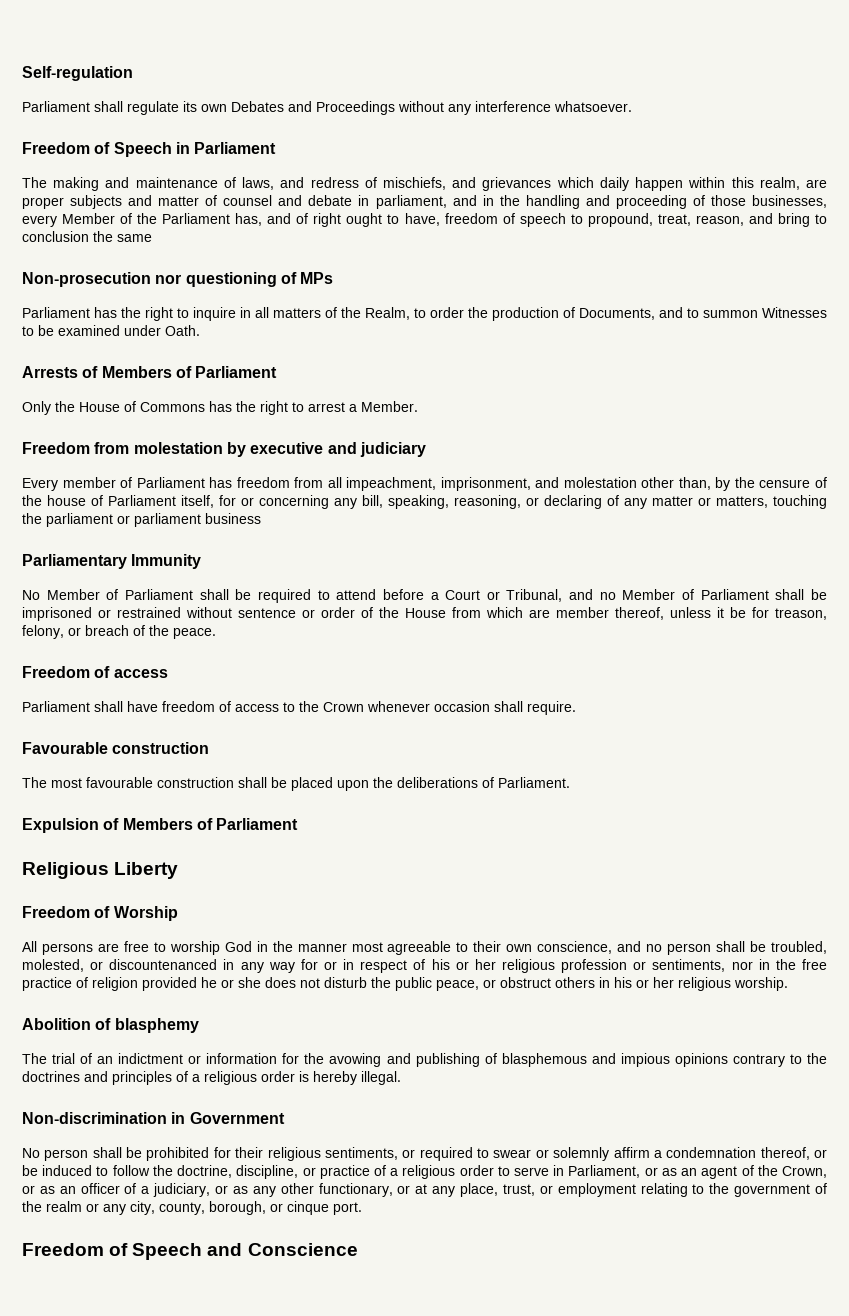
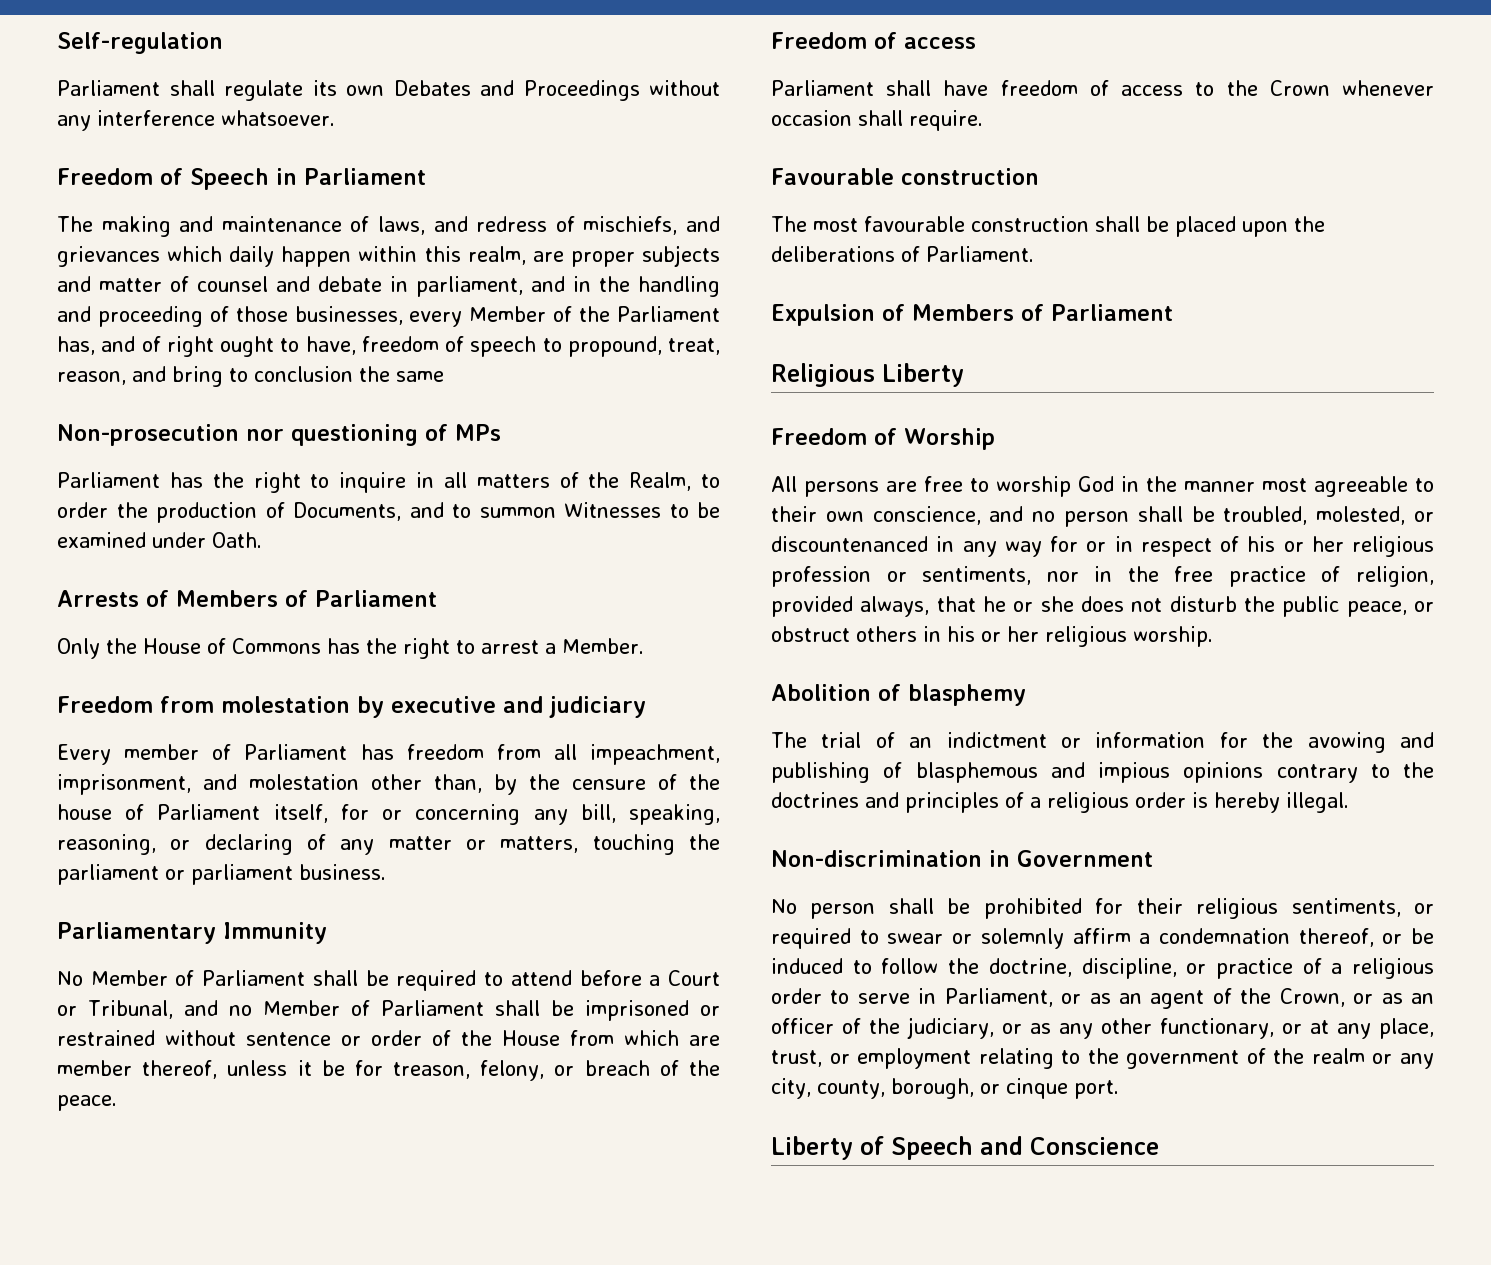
- Every member of Parliament has freedom from all impeachment, imprisonment, and molestation other than, by the censure of the house of Parliament itself, for or concerning any bill, speaking, reasoning, or declaring of any matter or matters, touching the parliament or parliament business
+ Every member of Parliament has freedom from all impeachment, imprisonment, and molestation other than, by the censure of the house of Parliament itself, for or concerning any bill, speaking, reasoning, or declaring of any matter or matters, touching the parliament or parliament business.
- All persons are free to worship God in the manner most agreeable to their own conscience, and no person shall be troubled, molested, or discountenanced in any way for or in respect of his or her religious profession or sentiments, nor in the free practice of religion provided he or she does not disturb the public peace, or obstruct others in his or her religious worship.
+ All persons are free to worship God in the manner most agreeable to their own conscience, and no person shall be troubled, molested, or discountenanced in any way for or in respect of his or her religious profession or sentiments, nor in the free practice of religion, provided always, that he or she does not disturb the public peace, or obstruct others in his or her religious worship.
- No person shall be prohibited for their religious sentiments, or required to swear or solemnly affirm a condemnation thereof, or be induced to follow the doctrine, discipline, or practice of a religious order to serve in Parliament, or as an agent of the Crown, or as an officer of a judiciary, or as any other functionary, or at any place, trust, or employment relating to the government of the realm or any city, county, borough, or cinque port.
+ No person shall be prohibited for their religious sentiments, or required to swear or solemnly affirm a condemnation thereof, or be induced to follow the doctrine, discipline, or practice of a religious order to serve in Parliament, or as an agent of the Crown, or as an officer of the judiciary, or as any other functionary, or at any place, trust, or employment relating to the government of the realm or any city, county, borough, or cinque port.
- Freedom of Speech and Conscience
+ Liberty of Speech and Conscience

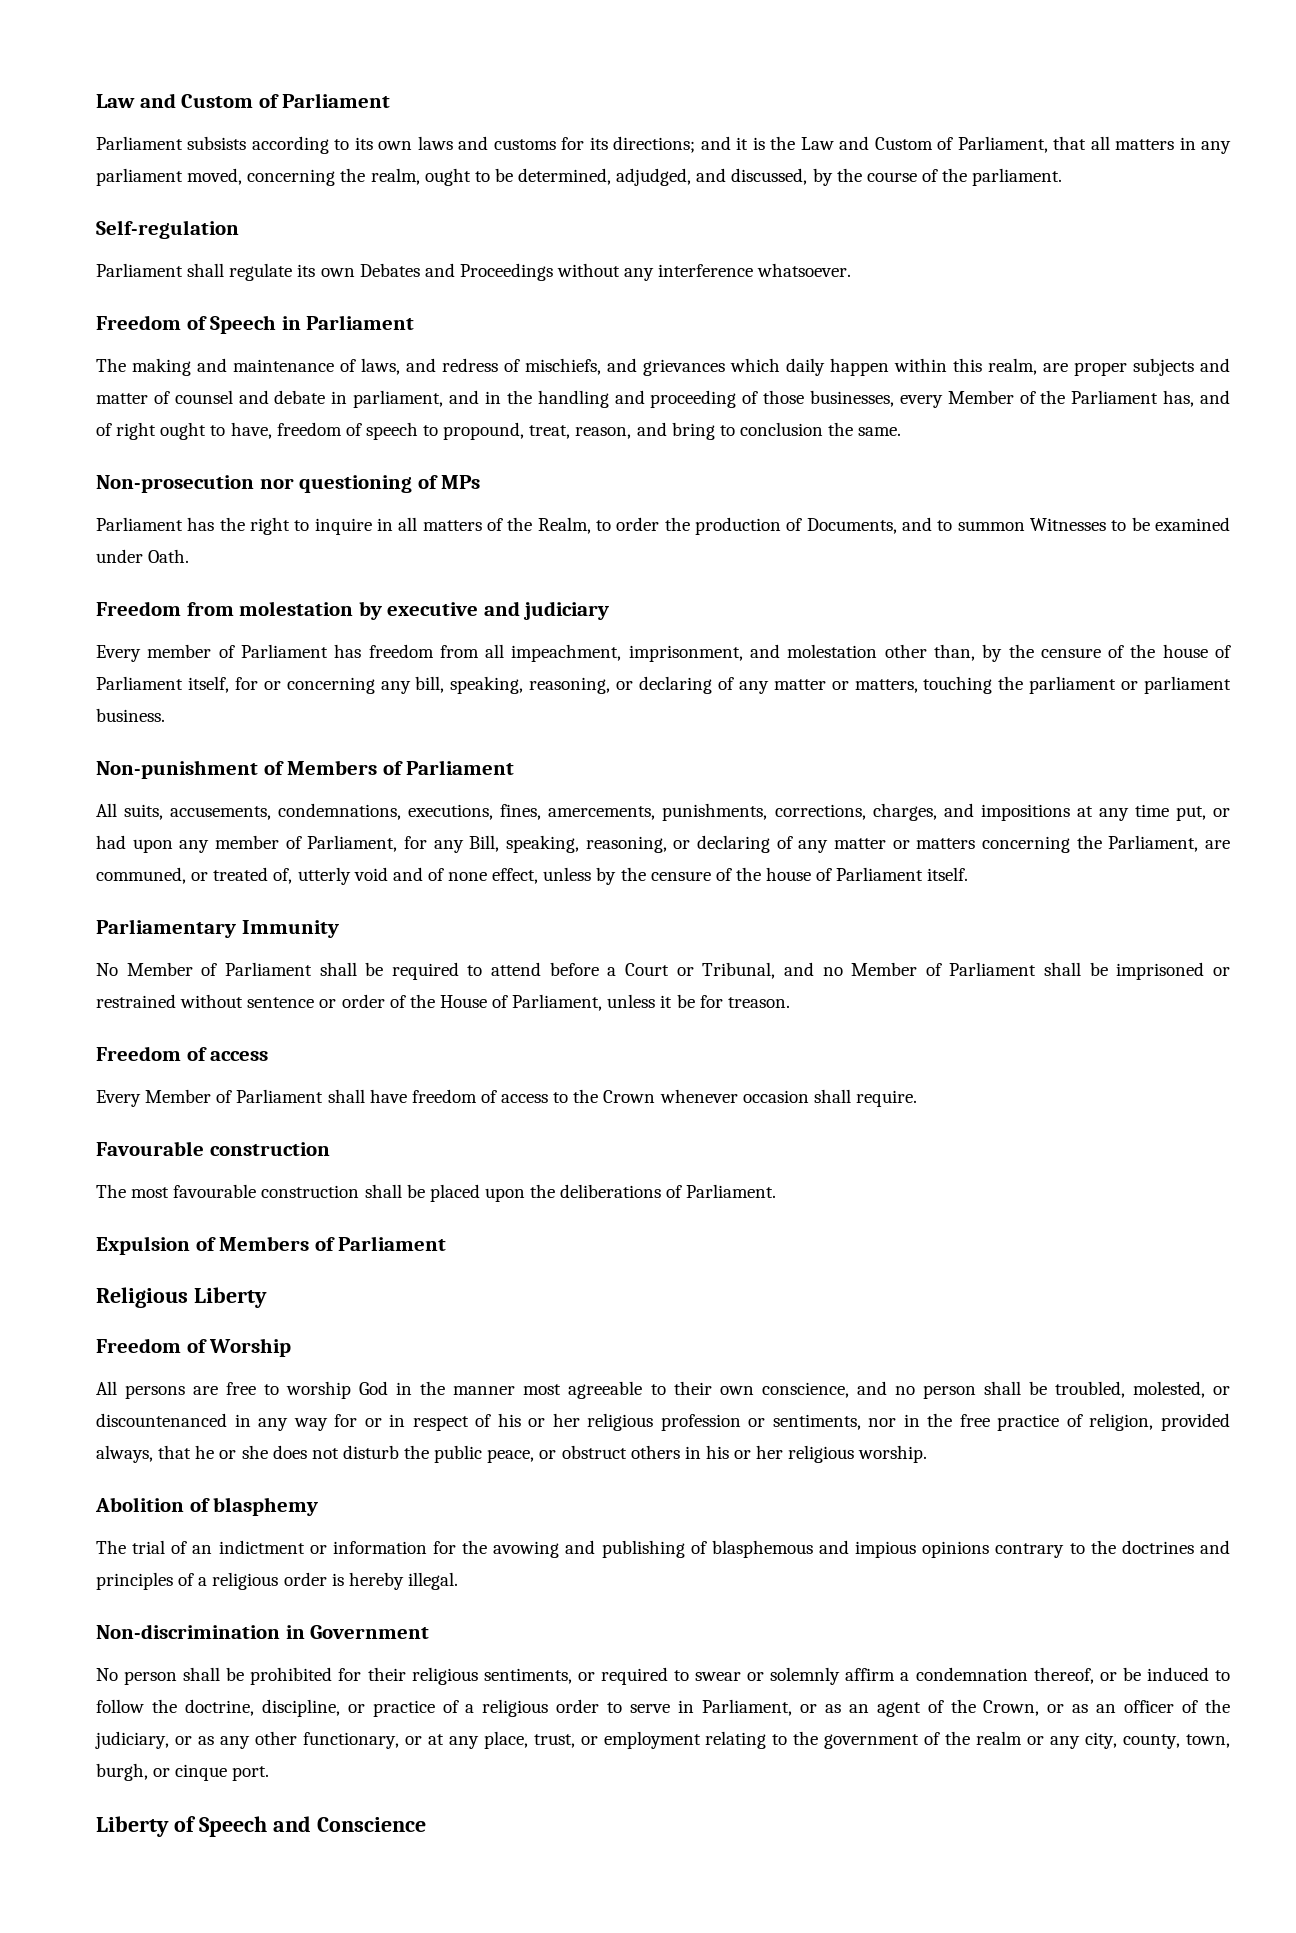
+ Law and Custom of Parliament
+ Parliament subsists according to its own laws and customs for its directions; and it is the Law and Custom of Parliament, that all matters in any parliament moved, concerning the realm, ought to be determined, adjudged, and discussed, by the course of the parliament.
- The making and maintenance of laws, and redress of mischiefs, and grievances which daily happen within this realm, are proper subjects and matter of counsel and debate in parliament, and in the handling and proceeding of those businesses, every Member of the Parliament has, and of right ought to have, freedom of speech to propound, treat, reason, and bring to conclusion the same
+ The making and maintenance of laws, and redress of mischiefs, and grievances which daily happen within this realm, are proper subjects and matter of counsel and debate in parliament, and in the handling and proceeding of those businesses, every Member of the Parliament has, and of right ought to have, freedom of speech to propound, treat, reason, and bring to conclusion the same.
- Arrests of Members of Parliament
- Only the House of Commons has the right to arrest a Member.
+ Non-punishment of Members of Parliament
+ All suits, accusements, condemnations, executions, fines, amercements, punishments, corrections, charges, and impositions at any time put, or had upon any member of Parliament, for any Bill, speaking, reasoning, or declaring of any matter or matters concerning the Parliament, are communed, or treated of, utterly void and of none effect, unless by the censure of the house of Parliament itself.
- No Member of Parliament shall be required to attend before a Court or Tribunal, and no Member of Parliament shall be imprisoned or restrained without sentence or order of the House from which are member thereof, unless it be for treason, felony, or breach of the peace.
+ No Member of Parliament shall be required to attend before a Court or Tribunal, and no Member of Parliament shall be imprisoned or restrained without sentence or order of the House of Parliament, unless it be for treason.
- Parliament shall have freedom of access to the Crown whenever occasion shall require.
+ Every Member of Parliament shall have freedom of access to the Crown whenever occasion shall require.
- No person shall be prohibited for their religious sentiments, or required to swear or solemnly affirm a condemnation thereof, or be induced to follow the doctrine, discipline, or practice of a religious order to serve in Parliament, or as an agent of the Crown, or as an officer of the judiciary, or as any other functionary, or at any place, trust, or employment relating to the government of the realm or any city, county, borough, or cinque port.
+ No person shall be prohibited for their religious sentiments, or required to swear or solemnly affirm a condemnation thereof, or be induced to follow the doctrine, discipline, or practice of a religious order to serve in Parliament, or as an agent of the Crown, or as an officer of the judiciary, or as any other functionary, or at any place, trust, or employment relating to the government of the realm or any city, county, town, burgh, or cinque port.

